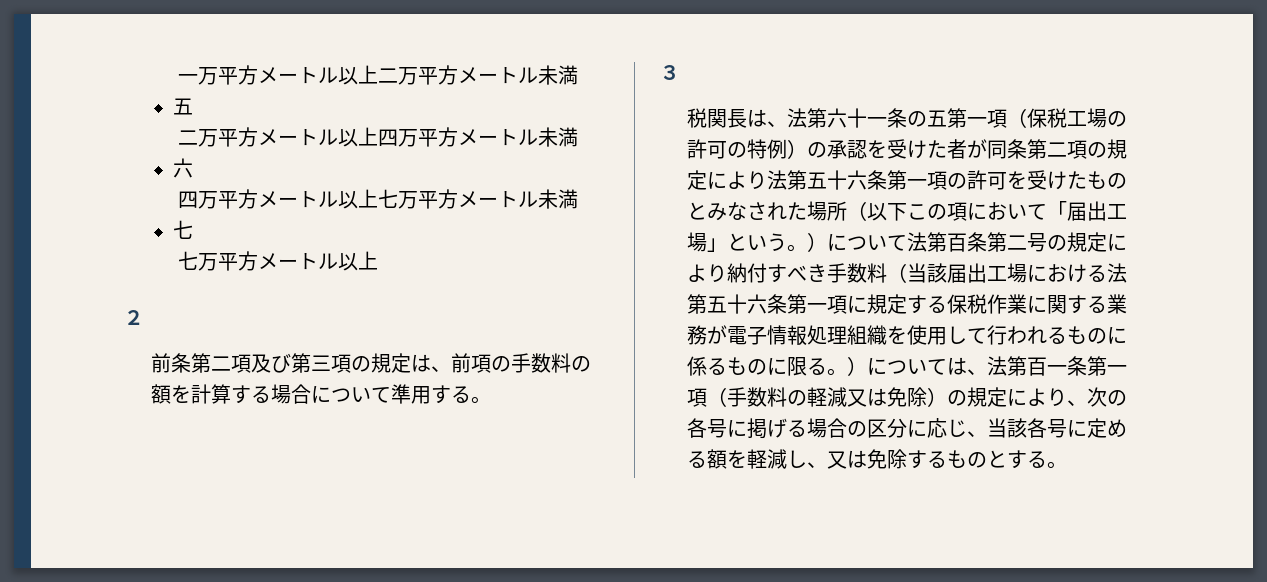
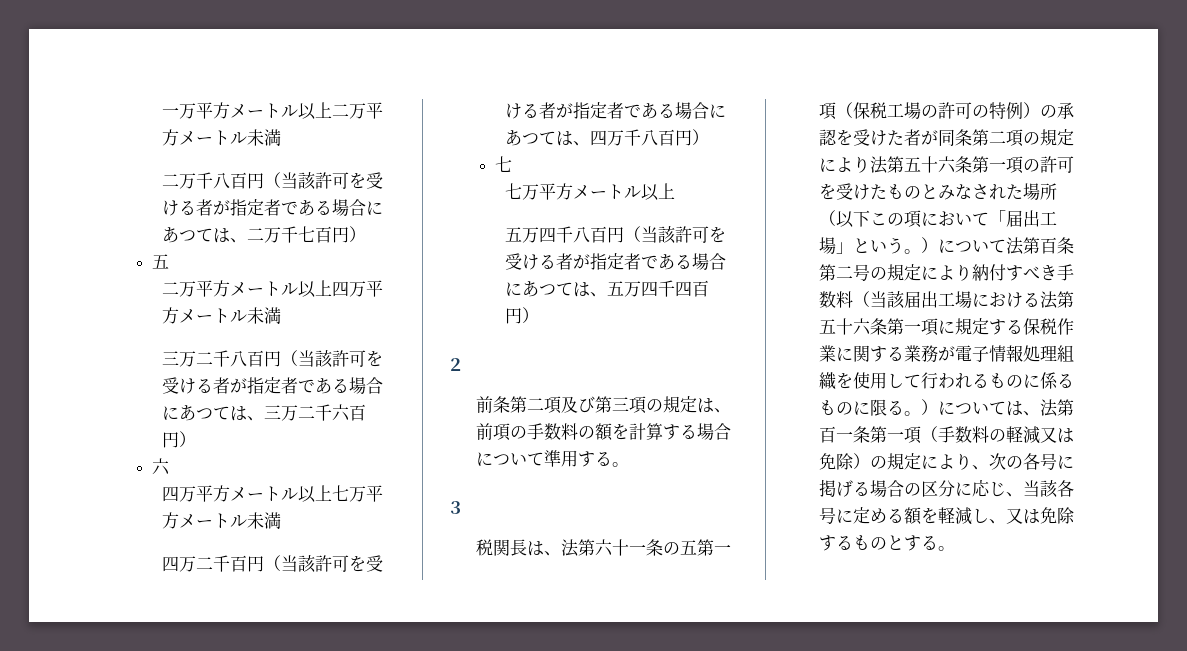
+ 二万千八百円（当該許可を受ける者が指定者である場合にあつては、二万千七百円）
+ 三万二千八百円（当該許可を受ける者が指定者である場合にあつては、三万二千六百円）
+ 四万二千百円（当該許可を受ける者が指定者である場合にあつては、四万千八百円）
+ 五万四千八百円（当該許可を受ける者が指定者である場合にあつては、五万四千四百円）

